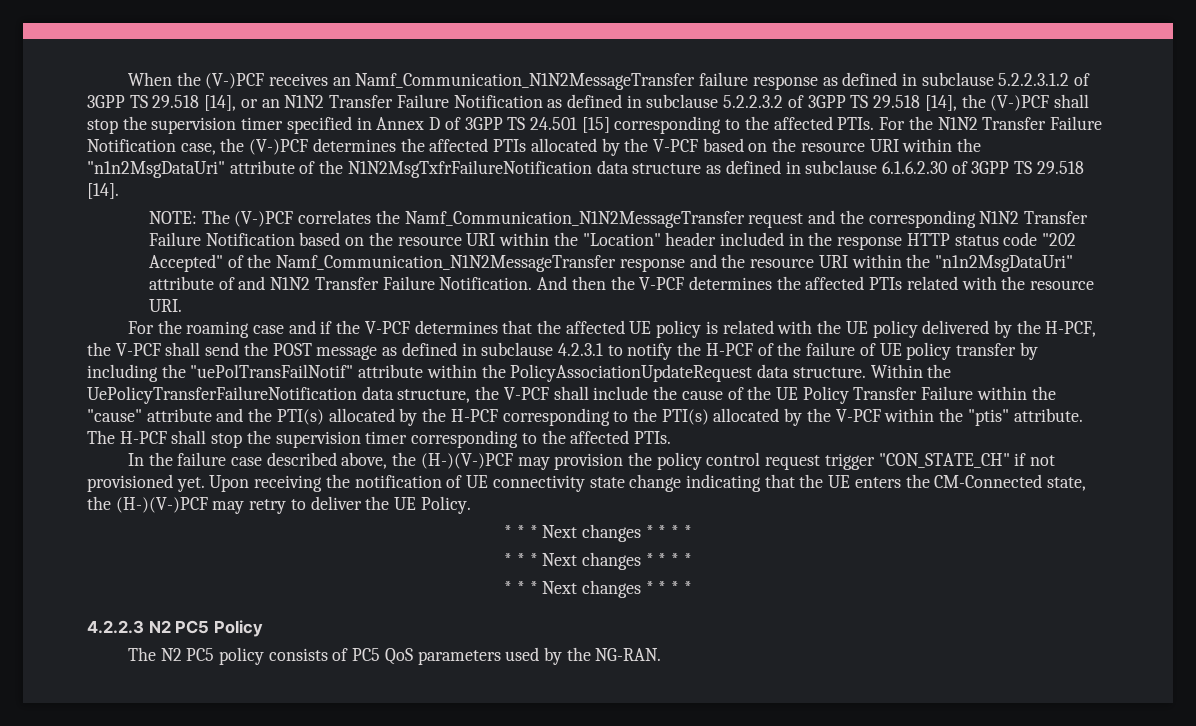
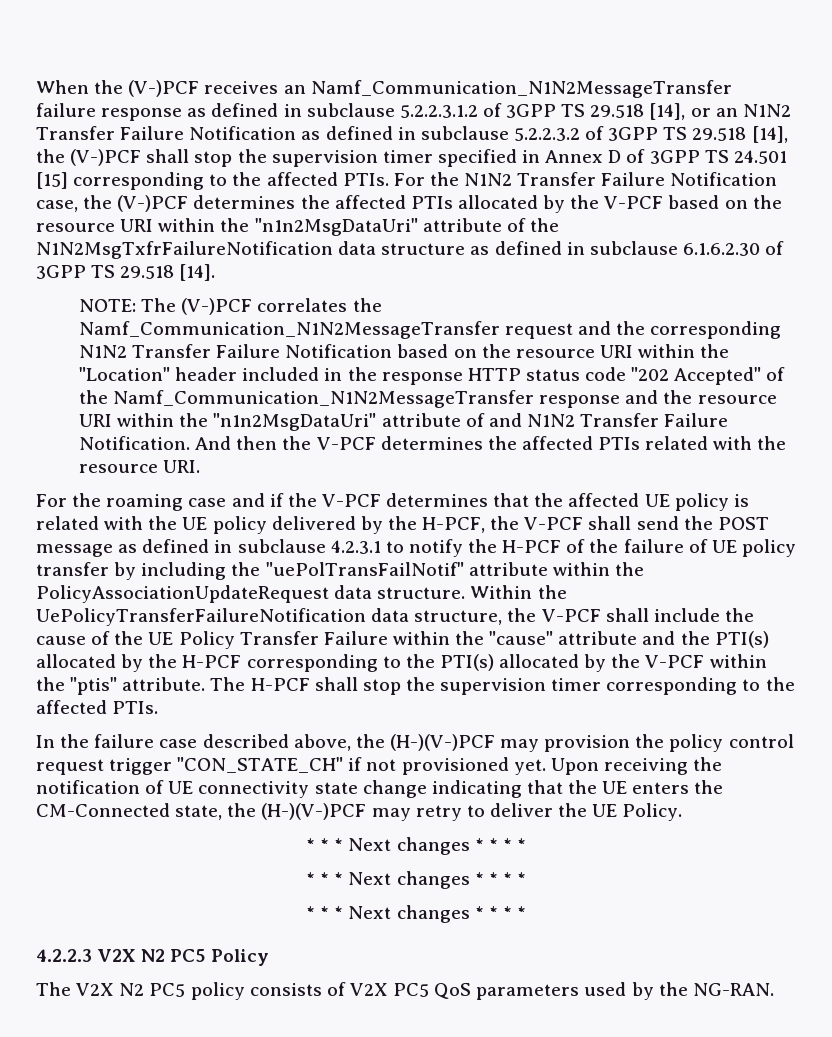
- 4.2.2.3 N2 PC5 Policy
+ 4.2.2.3 V2X N2 PC5 Policy
- The N2 PC5 policy consists of PC5 QoS parameters used by the NG-RAN.
+ The V2X N2 PC5 policy consists of V2X PC5 QoS parameters used by the NG-RAN.

